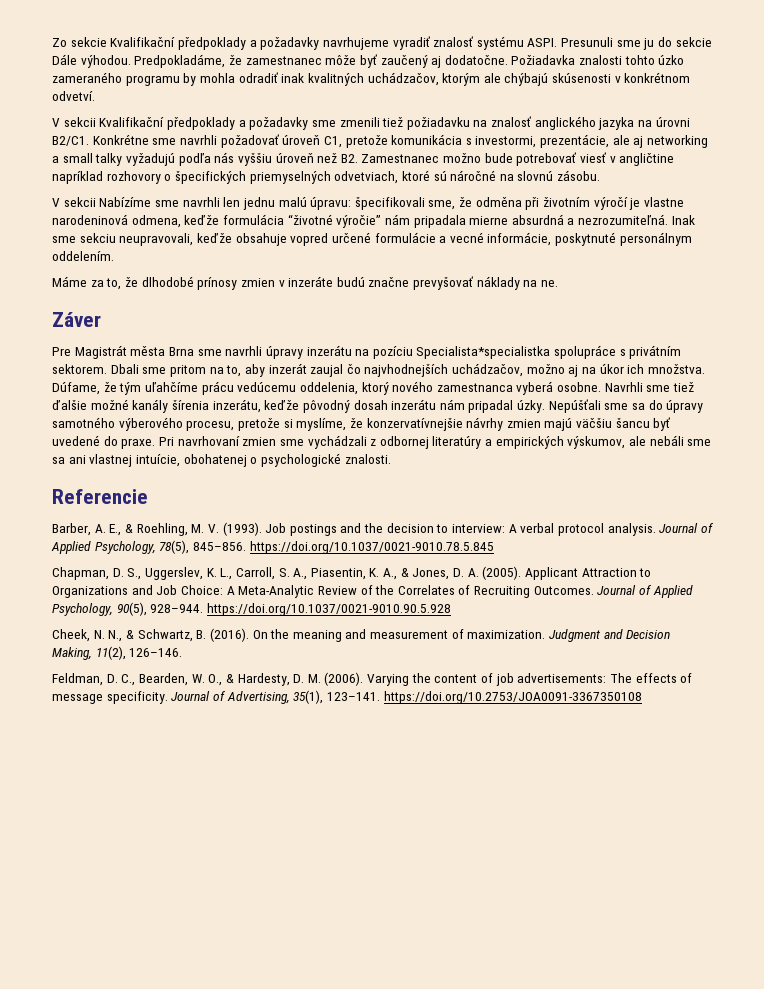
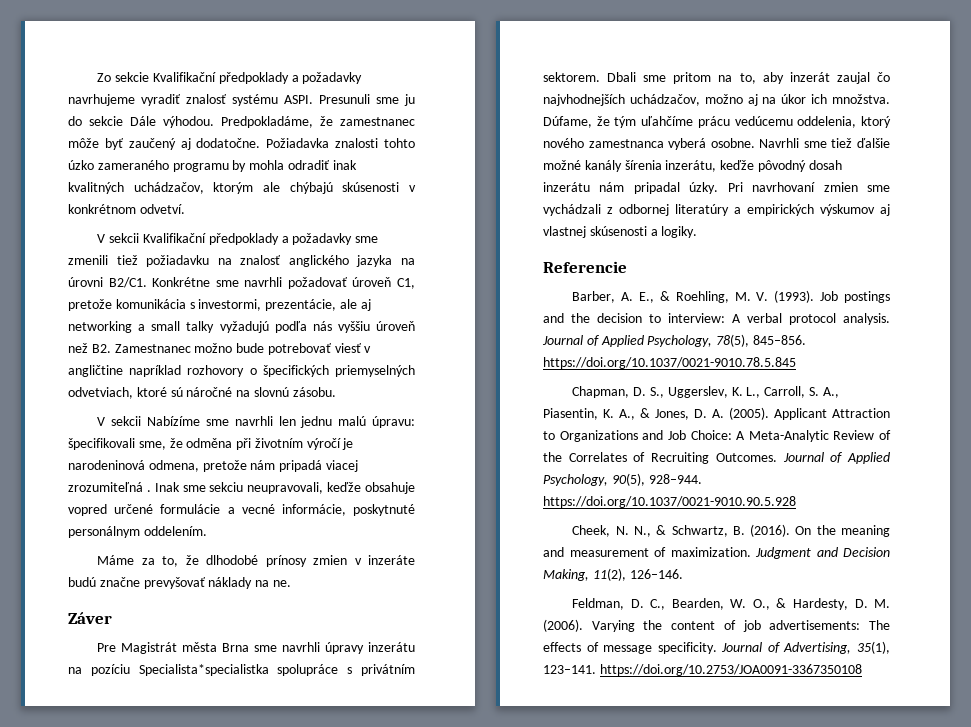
- V sekcii Nabízíme sme navrhli len jednu malú úpravu: špecifikovali sme, že odměna při životním výročí je vlastne narodeninová odmena, keďže formulácia “životné výročie” nám pripadala mierne absurdná a nezrozumiteľná.
+ V sekcii Nabízíme sme navrhli len jednu malú úpravu: špecifikovali sme, že odměna při životním výročí je narodeninová odmena, pretože nám pripadá viacej zrozumiteľná .
- Nepúšťali sme sa do úpravy samotného výberového procesu, pretože si myslíme, že konzervatívnejšie návrhy zmien majú väčšiu šancu byť uvedené do praxe.
- Pri navrhovaní zmien sme vychádzali z odbornej literatúry a empirických výskumov, ale nebáli sme sa ani vlastnej intuície, obohatenej o psychologické znalosti.
+ Pri navrhovaní zmien sme vychádzali z odbornej literatúry a empirických výskumov aj vlastnej skúsenosti a logiky.

